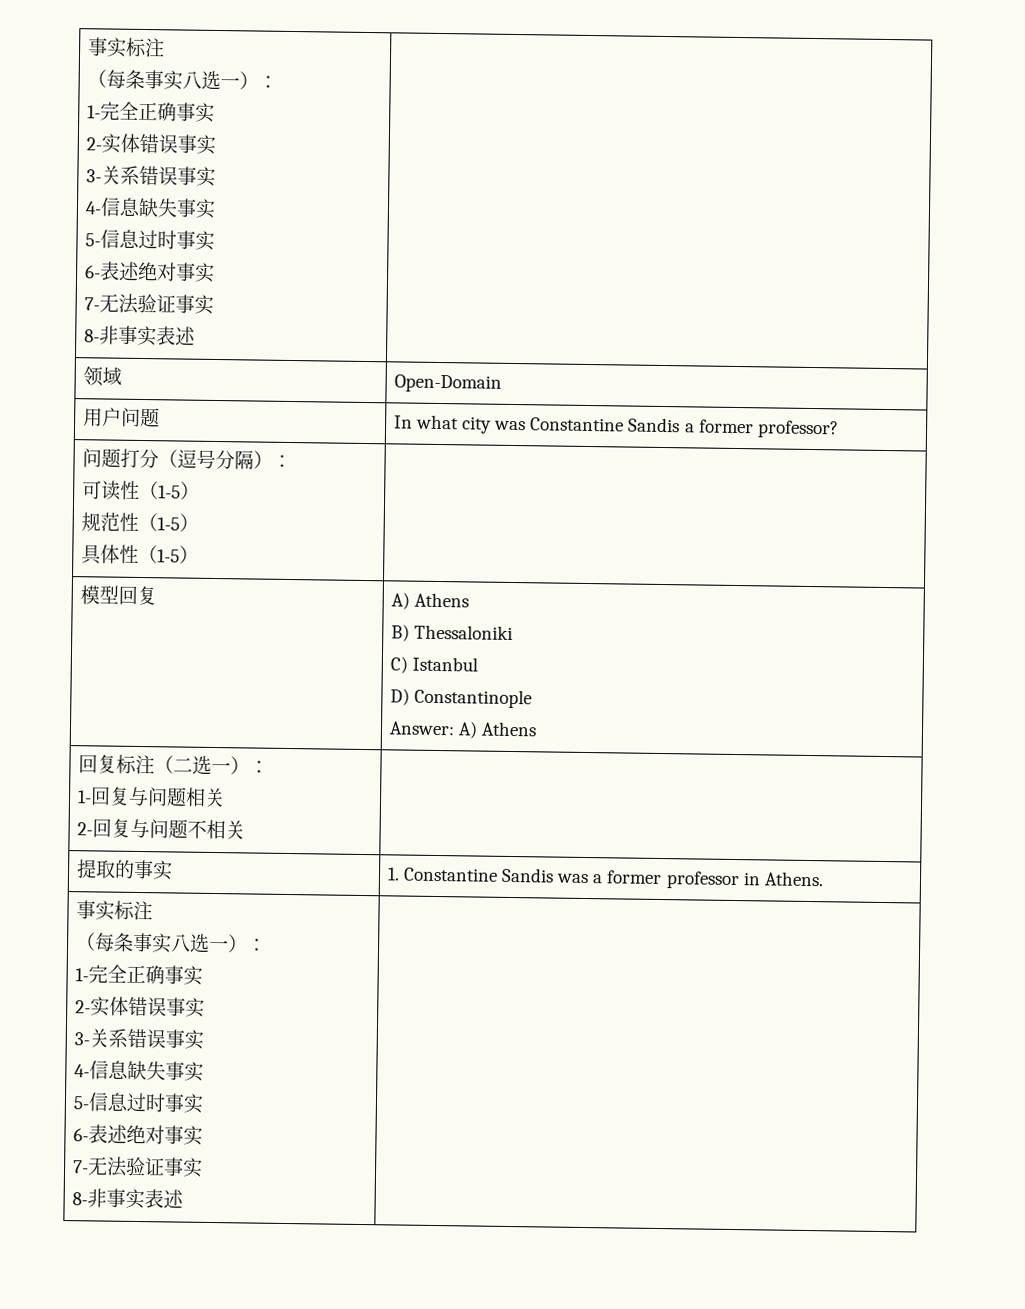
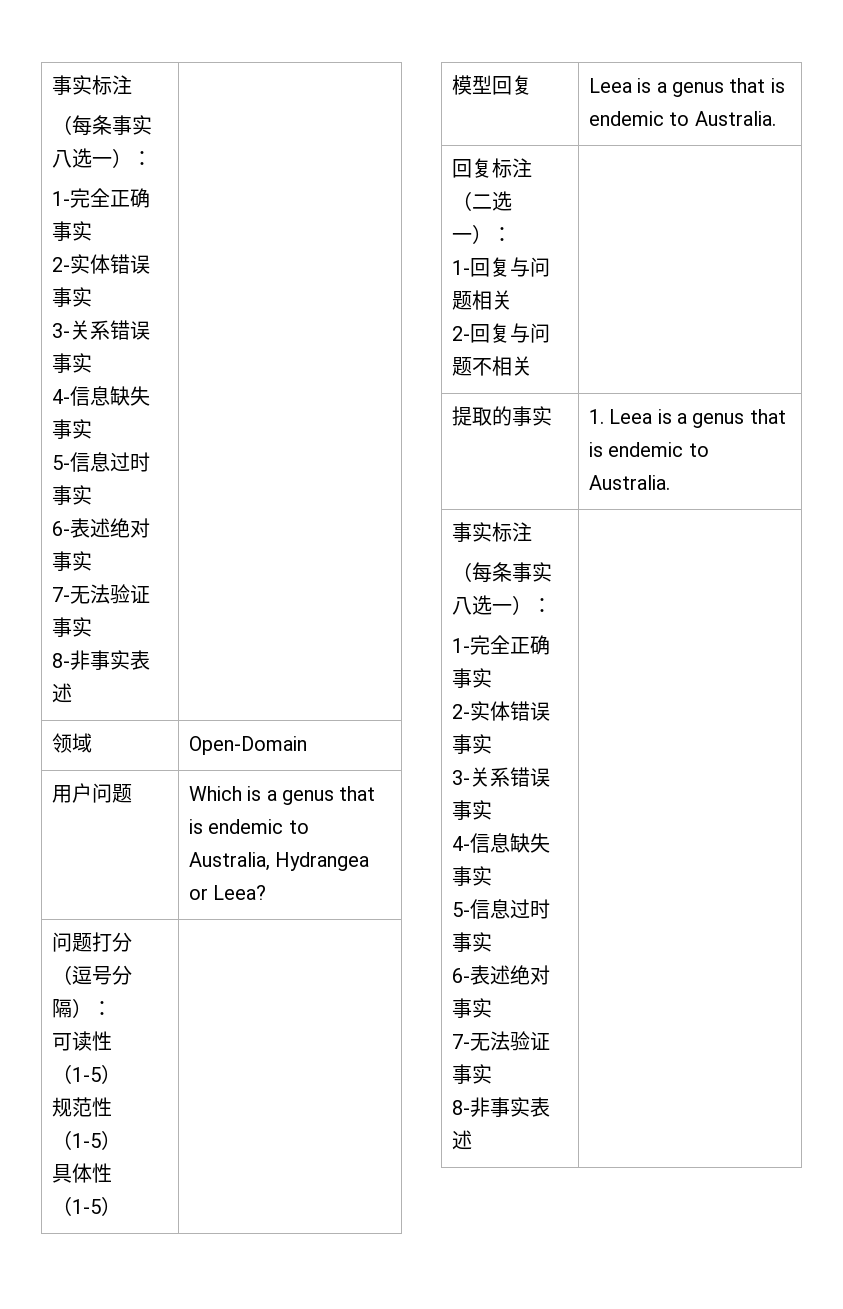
- 用户问题 | In what city was Constantine Sandis a former professor?
+ 用户问题 | Which is a genus that is endemic to Australia, Hydrangea or Leea?
- 模型回复 | A) Athens
- B) Thessaloniki
- C) Istanbul
- D) Constantinople
- Answer: A) Athens
+ 模型回复 | Leea is a genus that is endemic to Australia.
- 提取的事实 | 1. Constantine Sandis was a former professor in Athens.
+ 提取的事实 | 1. Leea is a genus that is endemic to Australia.

